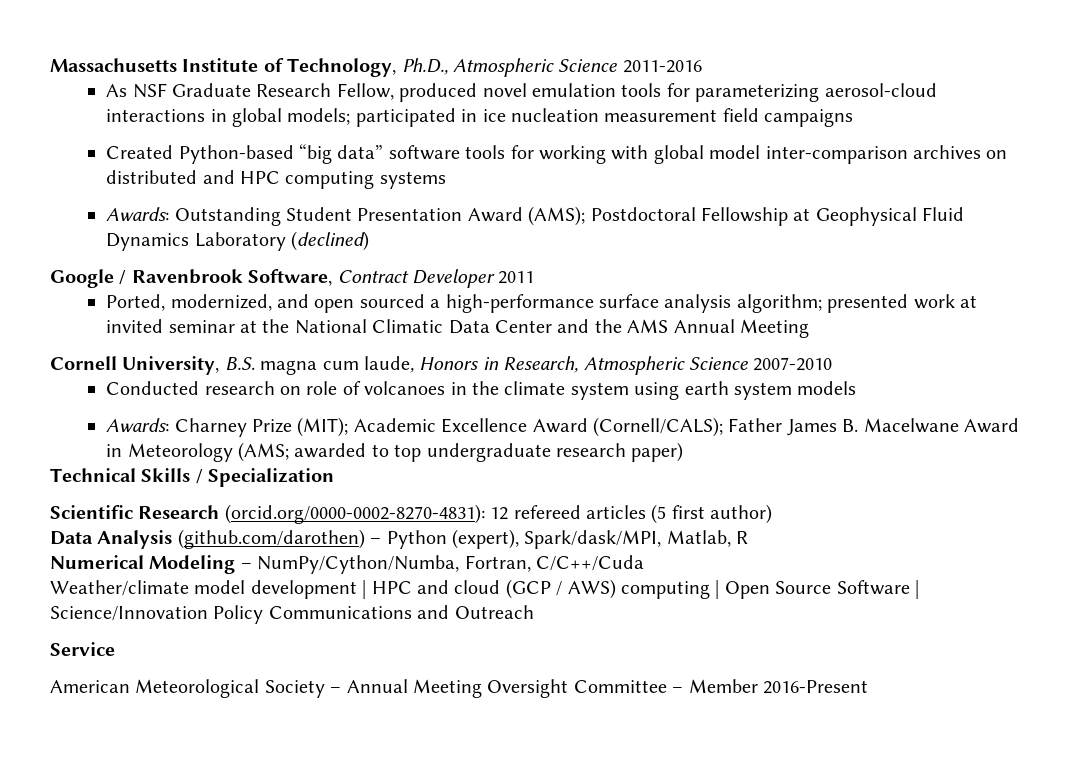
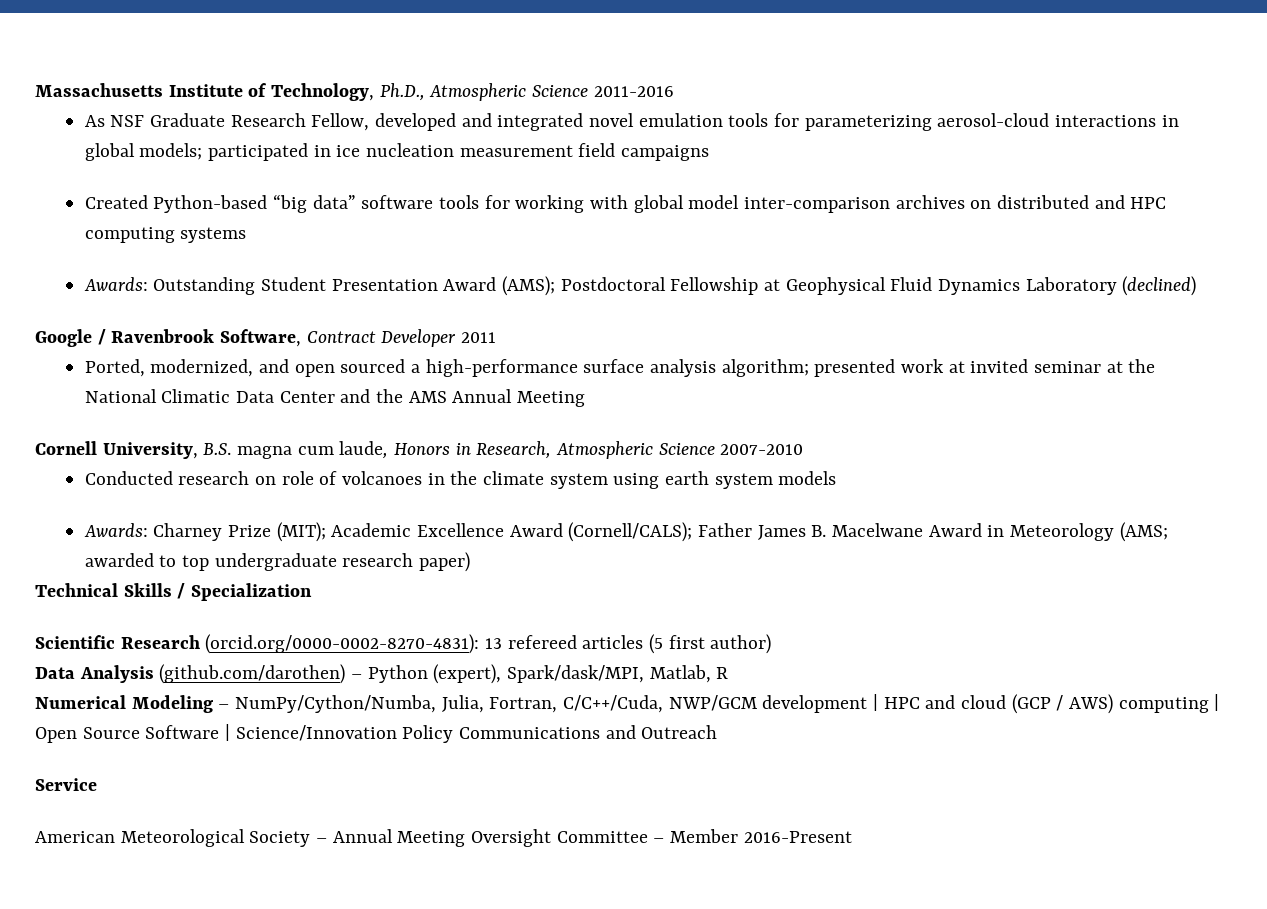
- As NSF Graduate Research Fellow, produced novel emulation tools for parameterizing aerosol-cloud interactions in global models; participated in ice nucleation measurement field campaigns
+ As NSF Graduate Research Fellow, developed and integrated novel emulation tools for parameterizing aerosol-cloud interactions in global models; participated in ice nucleation measurement field campaigns
- Scientific Research (orcid.org/0000-0002-8270-4831): 12 refereed articles (5 first author)
+ Scientific Research (orcid.org/0000-0002-8270-4831): 13 refereed articles (5 first author)
- Numerical Modeling – NumPy/Cython/Numba, Fortran, C/C++/Cuda
- Weather/climate model development | HPC and cloud (GCP / AWS) computing | Open Source Software | Science/Innovation Policy Communications and Outreach
+ Numerical Modeling – NumPy/Cython/Numba, Julia, Fortran, C/C++/Cuda, NWP/GCM development | HPC and cloud (GCP / AWS) computing | Open Source Software | Science/Innovation Policy Communications and Outreach

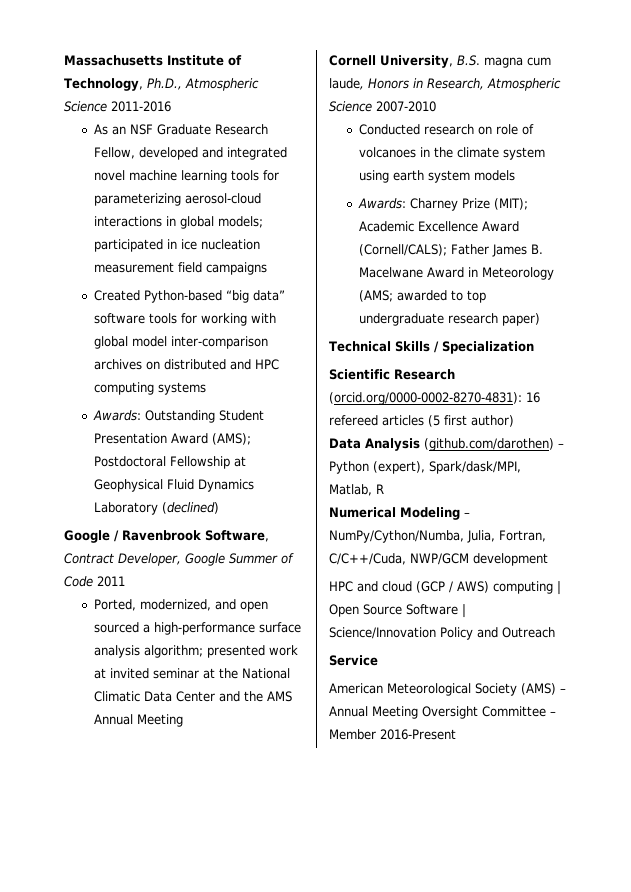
- As NSF Graduate Research Fellow, developed and integrated novel emulation tools for parameterizing aerosol-cloud interactions in global models; participated in ice nucleation measurement field campaigns
+ As an NSF Graduate Research Fellow, developed and integrated novel machine learning tools for parameterizing aerosol-cloud interactions in global models; participated in ice nucleation measurement field campaigns
- Google / Ravenbrook Software, Contract Developer 2011
+ Google / Ravenbrook Software, Contract Developer, Google Summer of Code 2011
- Scientific Research (orcid.org/0000-0002-8270-4831): 13 refereed articles (5 first author)
+ Scientific Research (orcid.org/0000-0002-8270-4831): 16 refereed articles (5 first author)
- Numerical Modeling – NumPy/Cython/Numba, Julia, Fortran, C/C++/Cuda, NWP/GCM development | HPC and cloud (GCP / AWS) computing | Open Source Software | Science/Innovation Policy Communications and Outreach
+ Numerical Modeling – NumPy/Cython/Numba, Julia, Fortran, C/C++/Cuda, NWP/GCM development
+ HPC and cloud (GCP / AWS) computing | Open Source Software | Science/Innovation Policy and Outreach
- American Meteorological Society – Annual Meeting Oversight Committee – Member 2016-Present
+ American Meteorological Society (AMS) – Annual Meeting Oversight Committee – Member 2016-Present

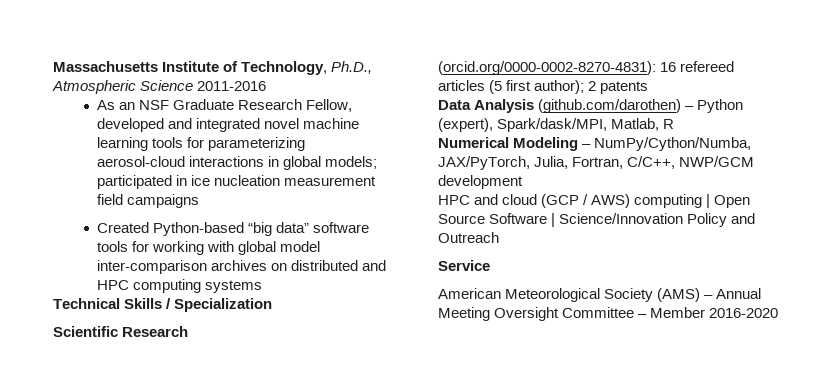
- Awards: Outstanding Student Presentation Award (AMS); Postdoctoral Fellowship at Geophysical Fluid Dynamics Laboratory (declined)
- Google / Ravenbrook Software, Contract Developer, Google Summer of Code 2011
- Ported, modernized, and open sourced a high-performance surface analysis algorithm; presented work at invited seminar at the National Climatic Data Center and the AMS Annual Meeting
- Cornell University, B.S. magna cum laude, Honors in Research, Atmospheric Science 2007-2010
- Conducted research on role of volcanoes in the climate system using earth system models
- Awards: Charney Prize (MIT); Academic Excellence Award (Cornell/CALS); Father James B. Macelwane Award in Meteorology (AMS; awarded to top undergraduate research paper)
- Scientific Research (orcid.org/0000-0002-8270-4831): 16 refereed articles (5 first author)
+ Scientific Research (orcid.org/0000-0002-8270-4831): 16 refereed articles (5 first author); 2 patents
- Numerical Modeling – NumPy/Cython/Numba, Julia, Fortran, C/C++/Cuda, NWP/GCM development
+ Numerical Modeling – NumPy/Cython/Numba, JAX/PyTorch, Julia, Fortran, C/C++, NWP/GCM development
- American Meteorological Society (AMS) – Annual Meeting Oversight Committee – Member 2016-Present
+ American Meteorological Society (AMS) – Annual Meeting Oversight Committee – Member 2016-2020

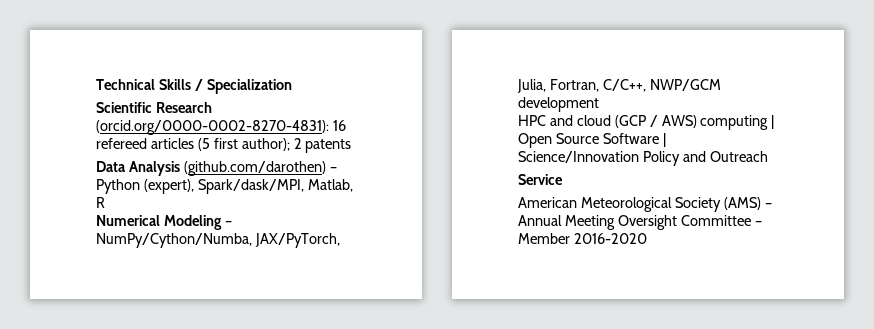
- Massachusetts Institute of Technology, Ph.D., Atmospheric Science 2011-2016
- As an NSF Graduate Research Fellow, developed and integrated novel machine learning tools for parameterizing aerosol-cloud interactions in global models; participated in ice nucleation measurement field campaigns
- Created Python-based “big data” software tools for working with global model inter-comparison archives on distributed and HPC computing systems

